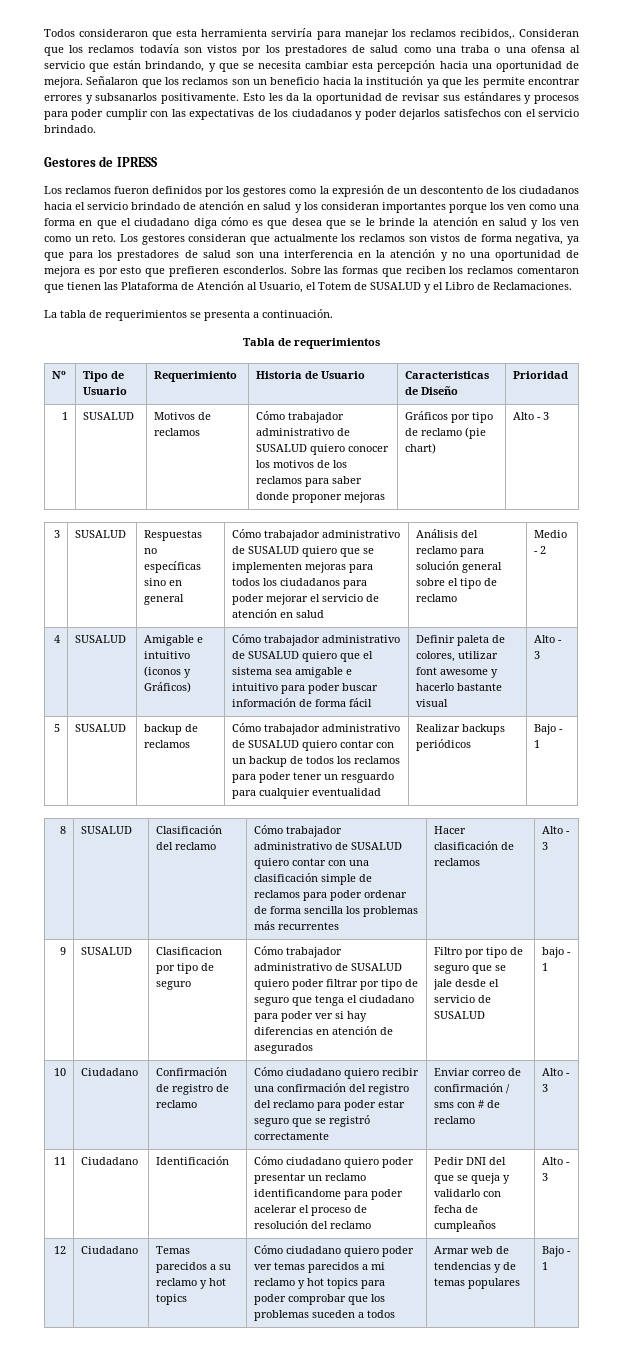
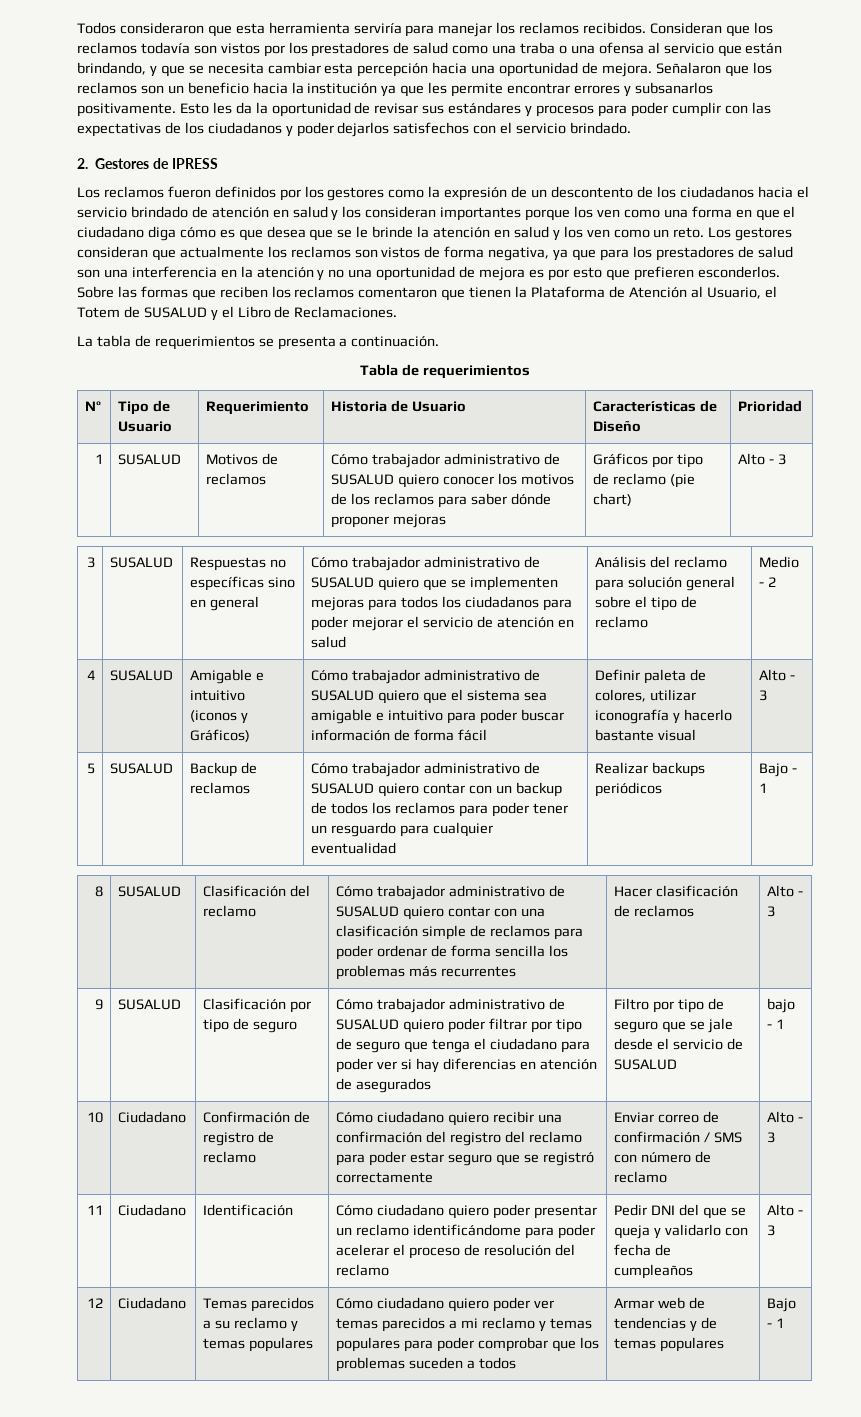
- Todos consideraron que esta herramienta serviría para manejar los reclamos recibidos,.
+ Todos consideraron que esta herramienta serviría para manejar los reclamos recibidos.
- Gestores de IPRESS
+ 2. Gestores de IPRESS
- Sobre las formas que reciben los reclamos comentaron que tienen las Plataforma de Atención al Usuario, el Totem de SUSALUD y el Libro de Reclamaciones.
+ Sobre las formas que reciben los reclamos comentaron que tienen la Plataforma de Atención al Usuario, el Totem de SUSALUD y el Libro de Reclamaciones.
- Nº | Tipo de Usuario | Requerimiento | Historia de Usuario | Caracteristicas de Diseño | Prioridad
+ Nº | Tipo de Usuario | Requerimiento | Historia de Usuario | Características de Diseño | Prioridad
- 1 | SUSALUD | Motivos de reclamos | Cómo trabajador administrativo de SUSALUD quiero conocer los motivos de los reclamos para saber donde proponer mejoras | Gráficos por tipo de reclamo (pie chart) | Alto - 3
+ 1 | SUSALUD | Motivos de reclamos | Cómo trabajador administrativo de SUSALUD quiero conocer los motivos de los reclamos para saber dónde proponer mejoras | Gráficos por tipo de reclamo (pie chart) | Alto - 3
- Definir paleta de colores, utilizar font awesome y hacerlo bastante visual
+ Definir paleta de colores, utilizar iconografía y hacerlo bastante visual
- 5 | SUSALUD | backup de reclamos | Cómo trabajador administrativo de SUSALUD quiero contar con un backup de todos los reclamos para poder tener un resguardo para cualquier eventualidad | Realizar backups periódicos | Bajo - 1
+ 5 | SUSALUD | Backup de reclamos | Cómo trabajador administrativo de SUSALUD quiero contar con un backup de todos los reclamos para poder tener un resguardo para cualquier eventualidad | Realizar backups periódicos | Bajo - 1
- Clasificacion por tipo de seguro
+ Clasificación por tipo de seguro
- 10 | Ciudadano | Confirmación de registro de reclamo | Cómo ciudadano quiero recibir una confirmación del registro del reclamo para poder estar seguro que se registró correctamente | Enviar correo de confirmación / sms con # de reclamo | Alto - 3
+ 10 | Ciudadano | Confirmación de registro de reclamo | Cómo ciudadano quiero recibir una confirmación del registro del reclamo para poder estar seguro que se registró correctamente | Enviar correo de confirmación / SMS con número de reclamo | Alto - 3
- 11 | Ciudadano | Identificación | Cómo ciudadano quiero poder presentar un reclamo identificandome para poder acelerar el proceso de resolución del reclamo | Pedir DNI del que se queja y validarlo con fecha de cumpleaños | Alto - 3
+ 11 | Ciudadano | Identificación | Cómo ciudadano quiero poder presentar un reclamo identificándome para poder acelerar el proceso de resolución del reclamo | Pedir DNI del que se queja y validarlo con fecha de cumpleaños | Alto - 3
- Temas parecidos a su reclamo y hot topics
+ Temas parecidos a su reclamo y temas populares
- Cómo ciudadano quiero poder ver temas parecidos a mi reclamo y hot topics para poder comprobar que los problemas suceden a todos
+ Cómo ciudadano quiero poder ver temas parecidos a mi reclamo y temas populares para poder comprobar que los problemas suceden a todos

